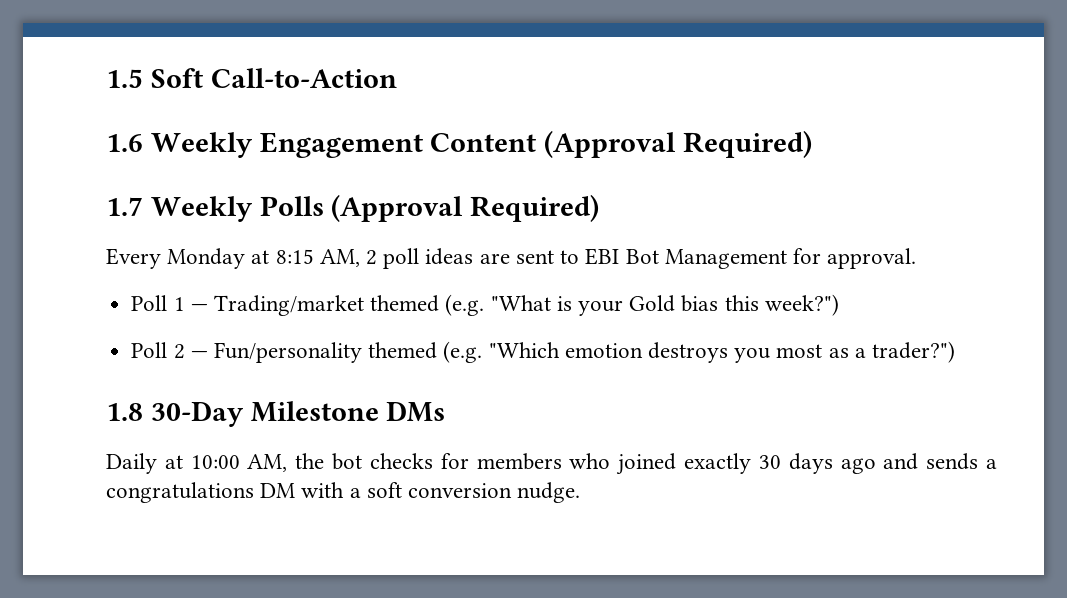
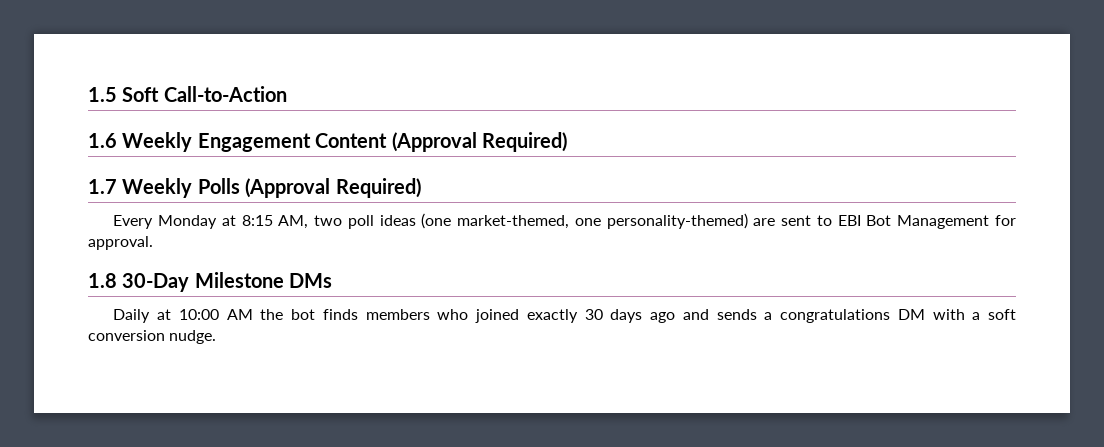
- Every Monday at 8:15 AM, 2 poll ideas are sent to EBI Bot Management for approval.
+ Every Monday at 8:15 AM, two poll ideas (one market-themed, one personality-themed) are sent to EBI Bot Management for approval.
- Poll 1 — Trading/market themed (e.g. "What is your Gold bias this week?")
- Poll 2 — Fun/personality themed (e.g. "Which emotion destroys you most as a trader?")
- Daily at 10:00 AM, the bot checks for members who joined exactly 30 days ago and sends a congratulations DM with a soft conversion nudge.
+ Daily at 10:00 AM the bot finds members who joined exactly 30 days ago and sends a congratulations DM with a soft conversion nudge.

